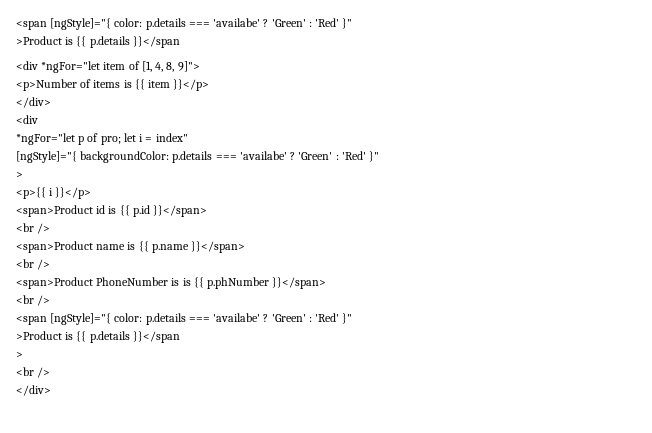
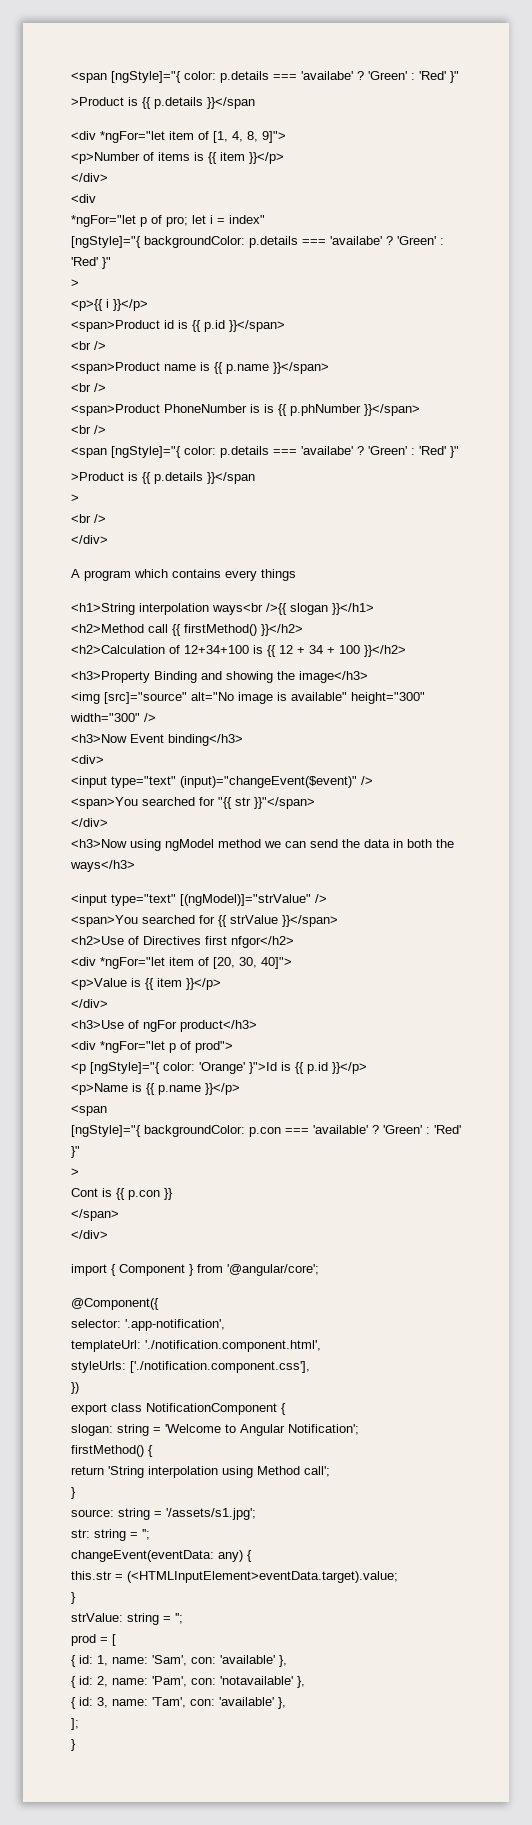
+ A program which contains every things
+ <h1>String interpolation ways<br />{{ slogan }}</h1>
+ <h2>Method call {{ firstMethod() }}</h2>
+ <h2>Calculation of 12+34+100 is {{ 12 + 34 + 100 }}</h2>
+ <h3>Property Binding and showing the image</h3>
+ <img [src]="source" alt="No image is available" height="300" width="300" />
+ <h3>Now Event binding</h3>
+ <div>
+ <input type="text" (input)="changeEvent($event)" />
+ <span>You searched for "{{ str }}"</span>
+ </div>
+ <h3>Now using ngModel method we can send the data in both the ways</h3>
+ <input type="text" [(ngModel)]="strValue" />
+ <span>You searched for {{ strValue }}</span>
+ <h2>Use of Directives first nfgor</h2>
+ <div *ngFor="let item of [20, 30, 40]">
+ <p>Value is {{ item }}</p>
+ </div>
+ <h3>Use of ngFor product</h3>
+ <div *ngFor="let p of prod">
+ <p [ngStyle]="{ color: 'Orange' }">Id is {{ p.id }}</p>
+ <p>Name is {{ p.name }}</p>
+ <span
+ [ngStyle]="{ backgroundColor: p.con === 'available' ? 'Green' : 'Red' }"
+ >
+ Cont is {{ p.con }}
+ </span>
+ </div>
+ import { Component } from '@angular/core';
+ @Component({
+ selector: '.app-notification',
+ templateUrl: './notification.component.html',
+ styleUrls: ['./notification.component.css'],
+ })
+ export class NotificationComponent {
+ slogan: string = 'Welcome to Angular Notification';
+ firstMethod() {
+ return 'String interpolation using Method call';
+ }
+ source: string = '/assets/s1.jpg';
+ str: string = '';
+ changeEvent(eventData: any) {
+ this.str = (<HTMLInputElement>eventData.target).value;
+ }
+ strValue: string = '';
+ prod = [
+ { id: 1, name: 'Sam', con: 'available' },
+ { id: 2, name: 'Pam', con: 'notavailable' },
+ { id: 3, name: 'Tam', con: 'available' },
+ ];
+ }

